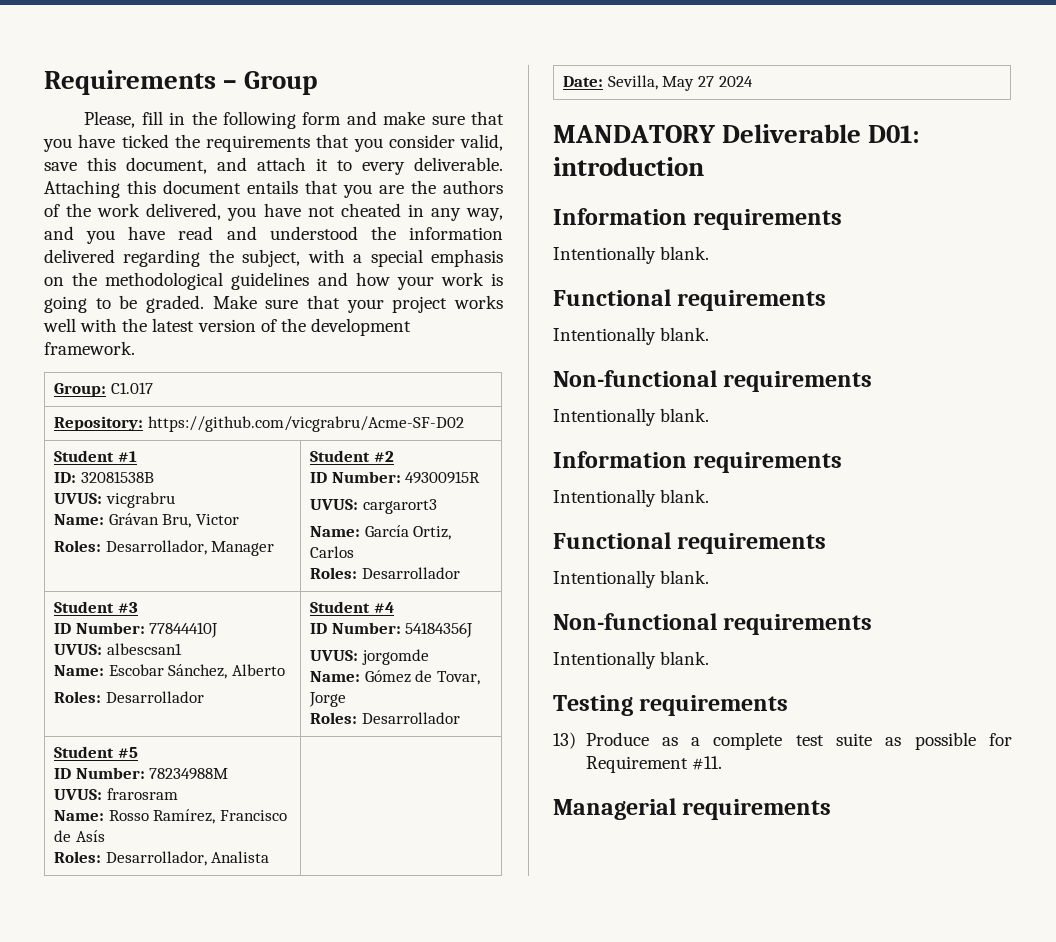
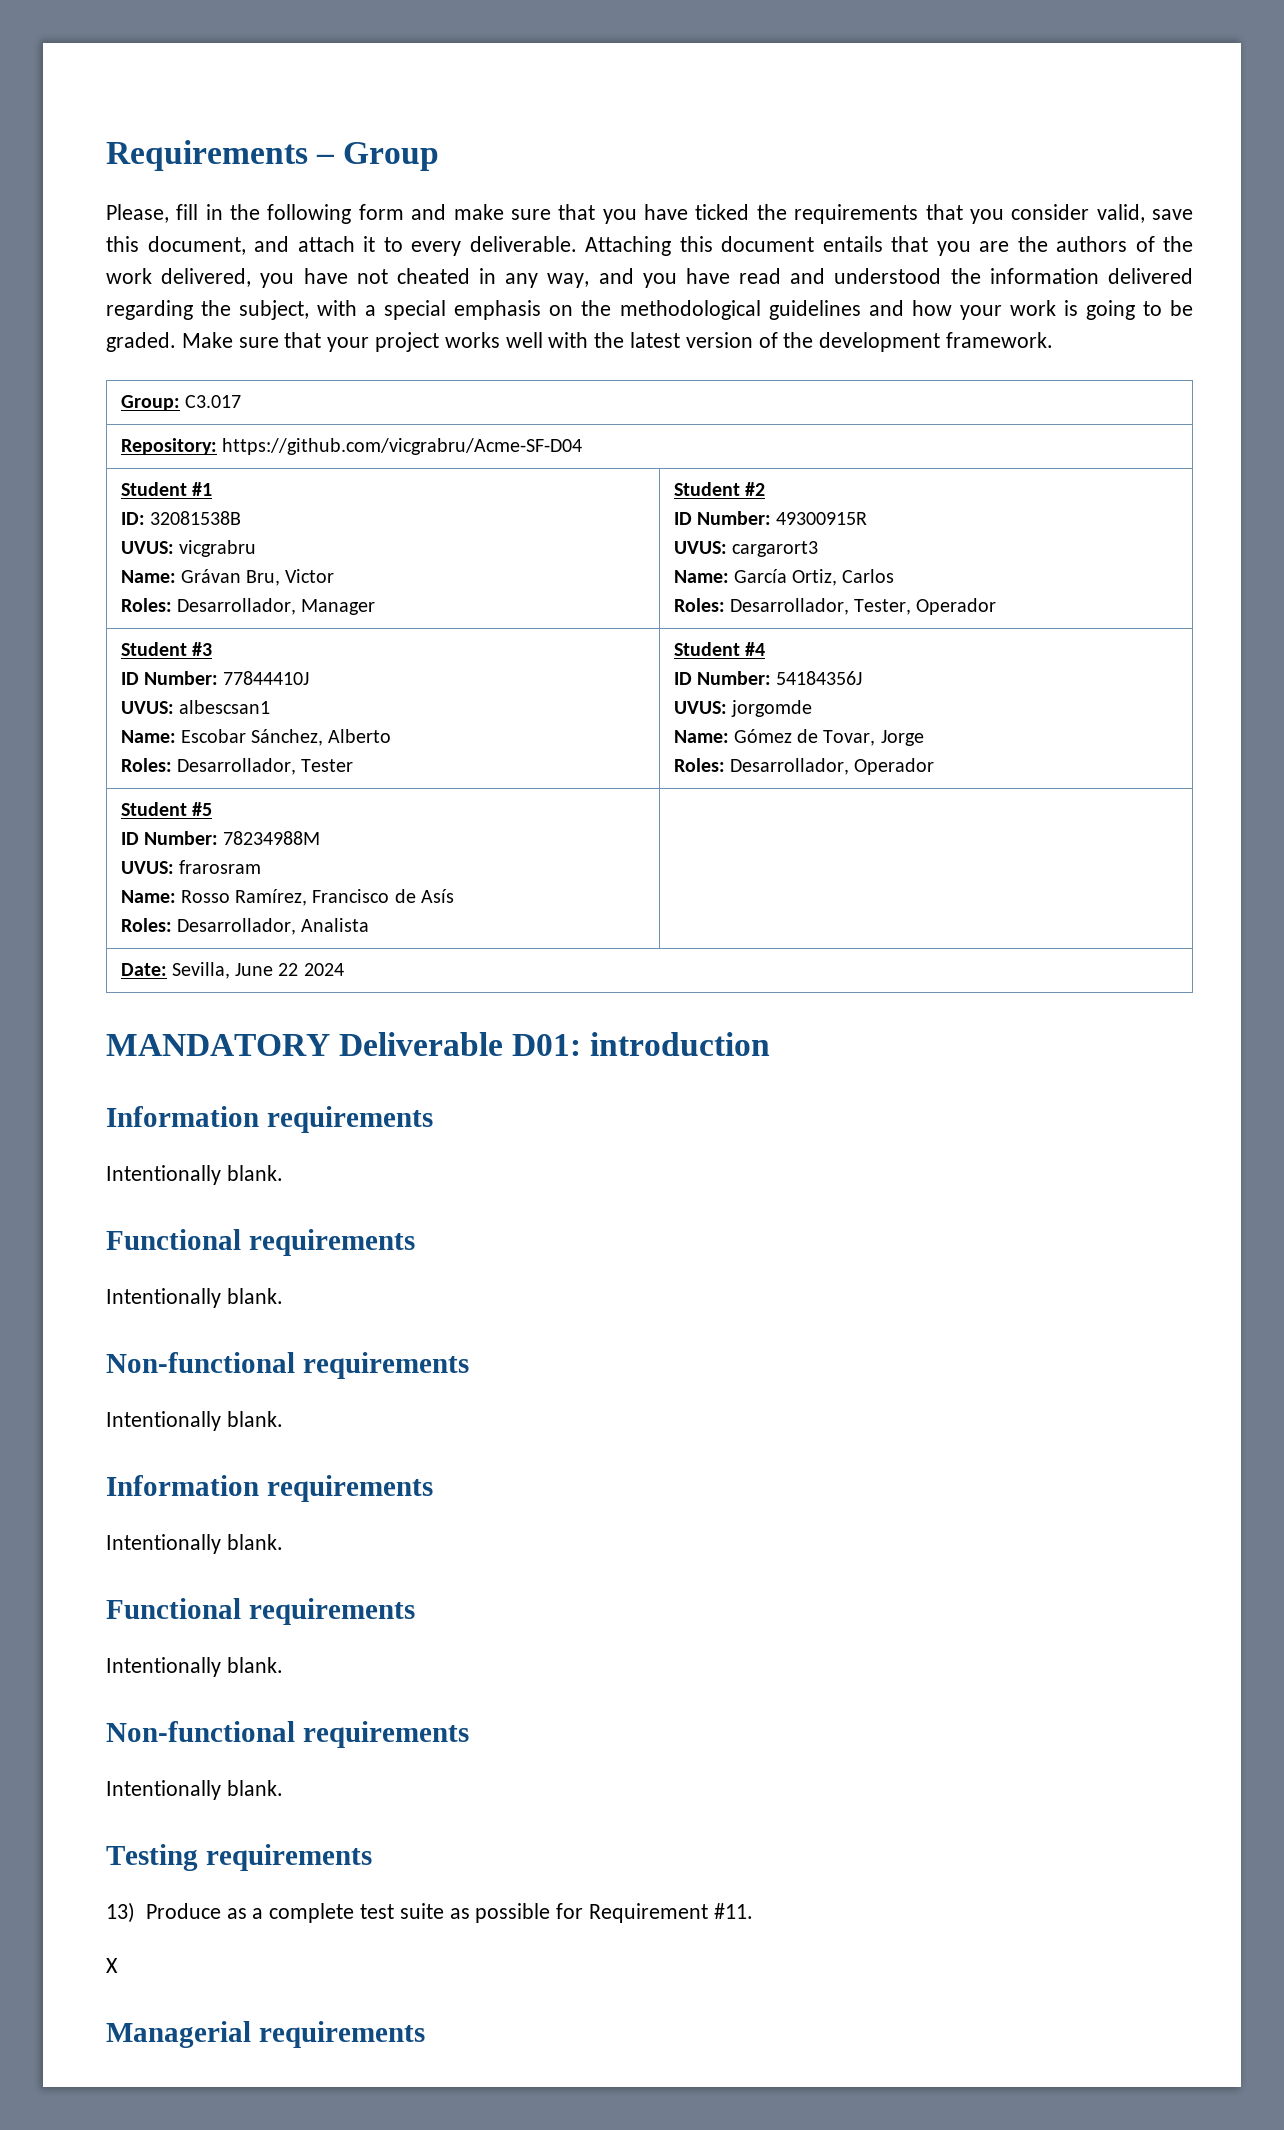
- Group: C1.017
+ Group: C3.017
- Repository: https://github.com/vicgrabru/Acme-SF-D02
+ Repository: https://github.com/vicgrabru/Acme-SF-D04
  Student #1
  ID: 32081538B
  UVUS: vicgrabru
  Name: Grávan Bru, Victor
  Roles: Desarrollador, Manager | Student #2
  ID Number: 49300915R
  UVUS: cargarort3
  Name: García Ortiz, Carlos
- Roles: Desarrollador
+ Roles: Desarrollador, Tester, Operador
  Student #3
  ID Number: 77844410J
  UVUS: albescsan1
  Name: Escobar Sánchez, Alberto
- Roles: Desarrollador | Student #4
+ Roles: Desarrollador, Tester | Student #4
  ID Number: 54184356J
  UVUS: jorgomde
  Name: Gómez de Tovar, Jorge
- Roles: Desarrollador
+ Roles: Desarrollador, Operador
- Date: Sevilla, May 27 2024
+ Date: Sevilla, June 22 2024
+ X

